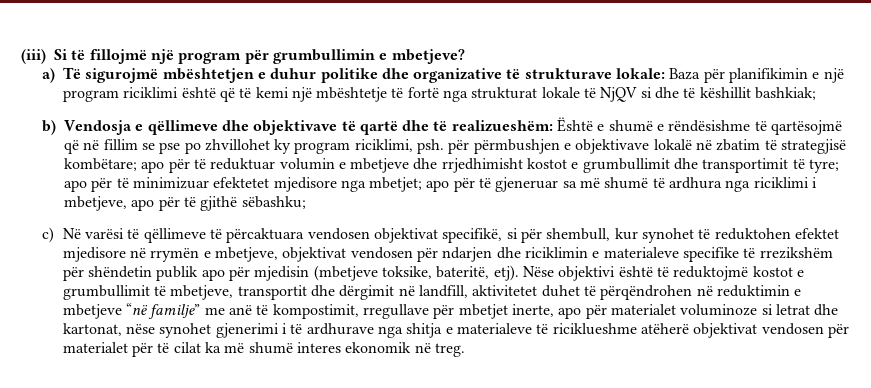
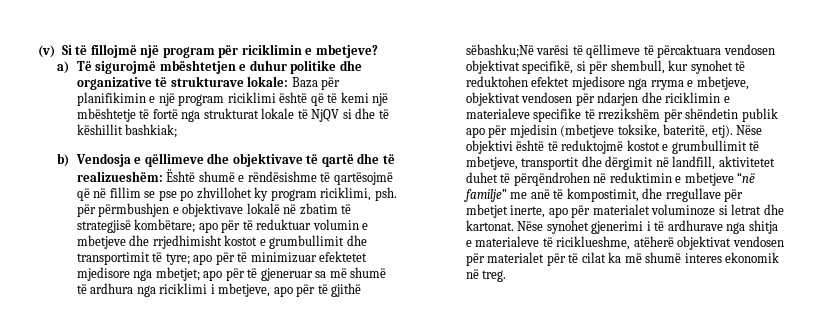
- (iii) Si të fillojmë një program për grumbullimin e mbetjeve?
+ (v) Si të fillojmë një program për riciklimin e mbetjeve?
- Është e shumë e rëndësishme të qartësojmë që në fillim se pse po zhvillohet ky program riciklimi, psh. për përmbushjen e objektivave lokalë në zbatim të strategjisë kombëtare;
+ Është shumë e rëndësishme të qartësojmë që në fillim se pse po zhvillohet ky program riciklimi, psh. për përmbushjen e objektivave lokalë në zbatim të strategjisë kombëtare;
- apo për të gjeneruar sa më shumë të ardhura nga riciklimi i mbetjeve, apo për të gjithë sëbashku;
- c) Në varësi të qëllimeve të përcaktuara vendosen objektivat specifikë, si për shembull, kur synohet të reduktohen efektet mjedisore në rrymën e mbetjeve, objektivat vendosen për ndarjen dhe riciklimin e materialeve specifike të rrezikshëm për shëndetin publik apo për mjedisin (mbetjeve toksike, bateritë, etj).
+ apo për të gjeneruar sa më shumë të ardhura nga riciklimi i mbetjeve, apo për të gjithë sëbashku;Në varësi të qëllimeve të përcaktuara vendosen objektivat specifikë, si për shembull, kur synohet të reduktohen efektet mjedisore nga rryma e mbetjeve, objektivat vendosen për ndarjen dhe riciklimin e materialeve specifike të rrezikshëm për shëndetin publik apo për mjedisin (mbetjeve toksike, bateritë, etj).
- Nëse objektivi është të reduktojmë kostot e grumbullimit të mbetjeve, transportit dhe dërgimit në landfill, aktivitetet duhet të përqëndrohen në reduktimin e mbetjeve “në familje” me anë të kompostimit, rregullave për mbetjet inerte, apo për materialet voluminoze si letrat dhe kartonat, nëse synohet gjenerimi i të ardhurave nga shitja e materialeve të riciklueshme atëherë objektivat vendosen për materialet për të cilat ka më shumë interes ekonomik në treg.
+ Nëse objektivi është të reduktojmë kostot e grumbullimit të mbetjeve, transportit dhe dërgimit në landfill, aktivitetet duhet të përqëndrohen në reduktimin e mbetjeve “në familje” me anë të kompostimit, dhe rregullave për mbetjet inerte, apo për materialet voluminoze si letrat dhe kartonat. Nëse synohet gjenerimi i të ardhurave nga shitja e materialeve të riciklueshme, atëherë objektivat vendosen për materialet për të cilat ka më shumë interes ekonomik në treg.

